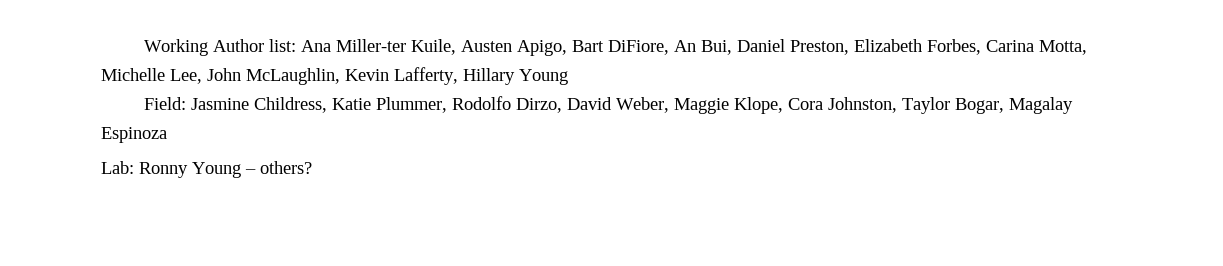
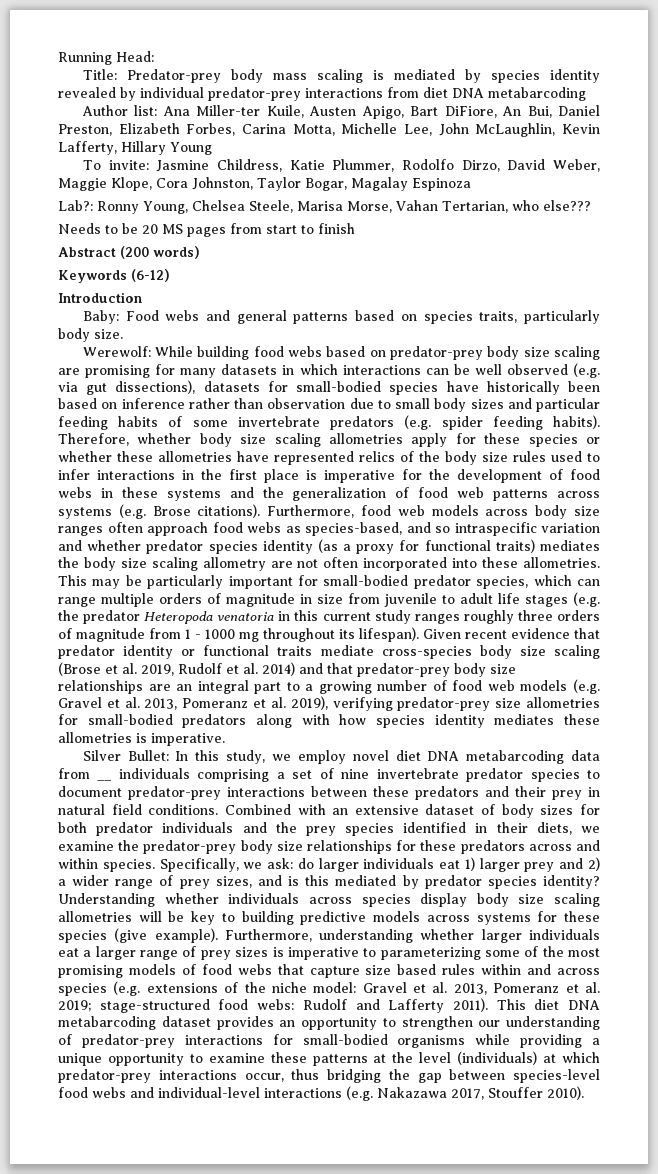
- Working Author list: Ana Miller-ter Kuile, Austen Apigo, Bart DiFiore, An Bui, Daniel Preston, Elizabeth Forbes, Carina Motta, Michelle Lee, John McLaughlin, Kevin Lafferty, Hillary Young
+ Running Head:
+ Title: Predator-prey body mass scaling is mediated by species identity revealed by individual predator-prey interactions from diet DNA metabarcoding
+ Author list: Ana Miller-ter Kuile, Austen Apigo, Bart DiFiore, An Bui, Daniel Preston, Elizabeth Forbes, Carina Motta, Michelle Lee, John McLaughlin, Kevin Lafferty, Hillary Young
- Field: Jasmine Childress, Katie Plummer, Rodolfo Dirzo, David Weber, Maggie Klope, Cora Johnston, Taylor Bogar, Magalay Espinoza
+ To invite: Jasmine Childress, Katie Plummer, Rodolfo Dirzo, David Weber, Maggie Klope, Cora Johnston, Taylor Bogar, Magalay Espinoza
- Lab: Ronny Young – others?
+ Lab?: Ronny Young, Chelsea Steele, Marisa Morse, Vahan Tertarian, who else???
+ Needs to be 20 MS pages from start to finish
+ Abstract (200 words)
+ Keywords (6-12)
+ Introduction
+ Baby: Food webs and general patterns based on species traits, particularly body size.
+ Werewolf: While building food webs based on predator-prey body size scaling are promising for many datasets in which interactions can be well observed (e.g. via gut dissections), datasets for small-bodied species have historically been based on inference rather than observation due to small body sizes and particular feeding habits of some invertebrate predators (e.g. spider feeding habits). Therefore, whether body size scaling allometries apply for these species or whether these allometries have represented relics of the body size rules used to infer interactions in the first place is imperative for the development of food webs in these systems and the generalization of food web patterns across systems (e.g. Brose citations). Furthermore, food web models across body size ranges often approach food webs as species-based, and so intraspecific variation and whether predator species identity (as a proxy for functional traits) mediates the body size scaling allometry are not often incorporated into these allometries. This may be particularly important for small-bodied predator species, which can range multiple orders of magnitude in size from juvenile to adult life stages (e.g. the predator Heteropoda venatoria in this current study ranges roughly three orders of magnitude from 1 - 1000 mg throughout its lifespan). Given recent evidence that predator identity or functional traits mediate cross-species body size scaling (Brose et al. 2019, Rudolf et al. 2014) and that predator-prey body size relationships are an integral part to a growing number of food web models (e.g. Gravel et al. 2013, Pomeranz et al. 2019), verifying predator-prey size allometries for small-bodied predators along with how species identity mediates these allometries is imperative.
+ Silver Bullet: In this study, we employ novel diet DNA metabarcoding data from __ individuals comprising a set of nine invertebrate predator species to document predator-prey interactions between these predators and their prey in natural field conditions. Combined with an extensive dataset of body sizes for both predator individuals and the prey species identified in their diets, we examine the predator-prey body size relationships for these predators across and within species. Specifically, we ask: do larger individuals eat 1) larger prey and 2) a wider range of prey sizes, and is this mediated by predator species identity? Understanding whether individuals across species display body size scaling allometries will be key to building predictive models across systems for these species (give example). Furthermore, understanding whether larger individuals eat a larger range of prey sizes is imperative to parameterizing some of the most promising models of food webs that capture size based rules within and across species (e.g. extensions of the niche model: Gravel et al. 2013, Pomeranz et al. 2019; stage-structured food webs: Rudolf and Lafferty 2011). This diet DNA metabarcoding dataset provides an opportunity to strengthen our understanding of predator-prey interactions for small-bodied organisms while providing a unique opportunity to examine these patterns at the level (individuals) at which predator-prey interactions occur, thus bridging the gap between species-level food webs and individual-level interactions (e.g. Nakazawa 2017, Stouffer 2010).

